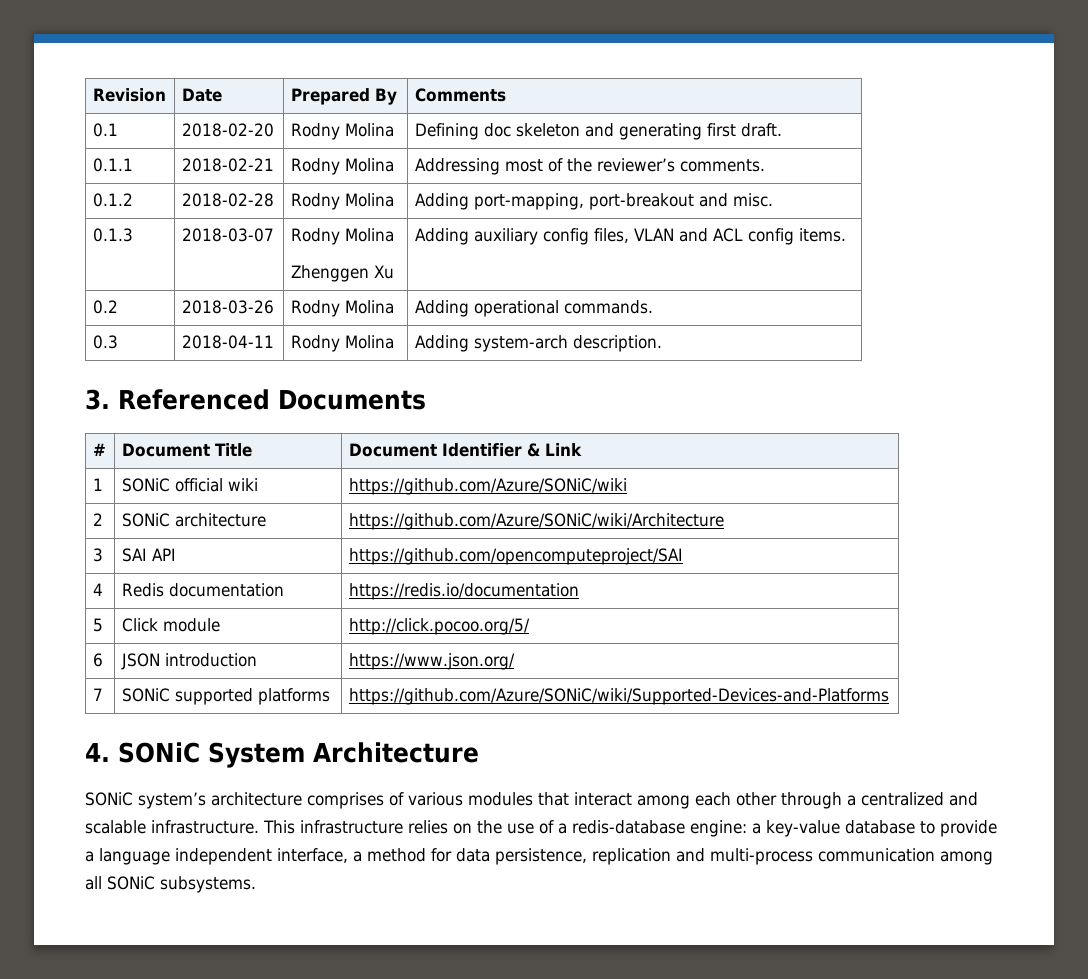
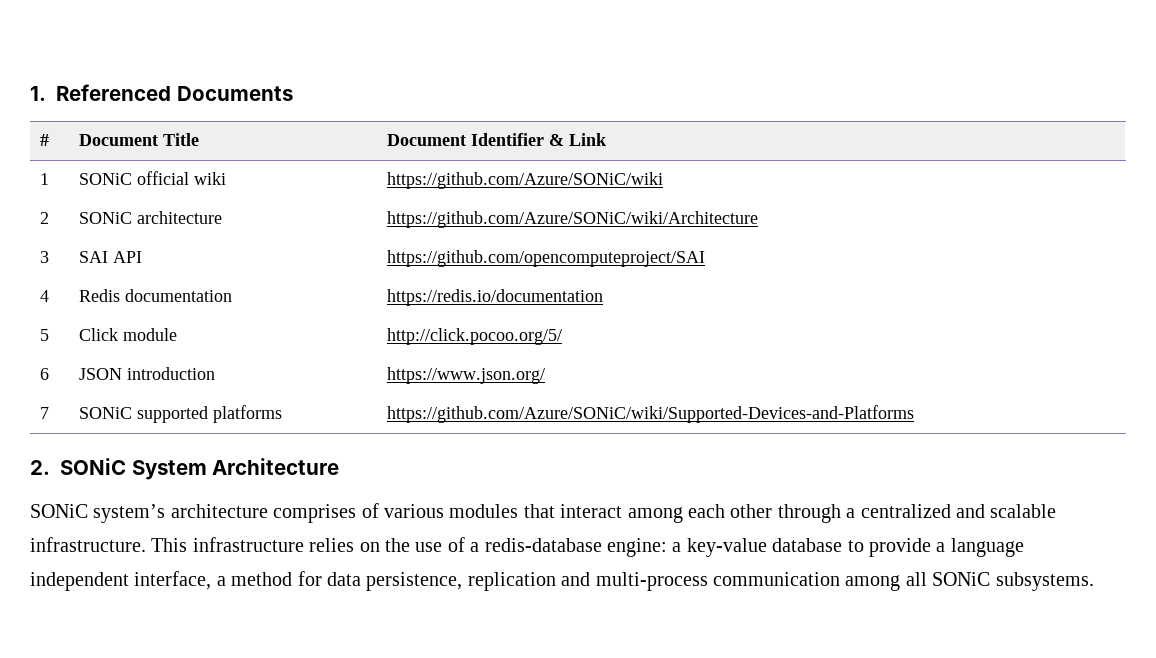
- Revision | Date | Prepared By | Comments
- 0.1 | 2018-02-20 | Rodny Molina | Defining doc skeleton and generating first draft.
- 0.1.1 | 2018-02-21 | Rodny Molina | Addressing most of the reviewer’s comments.
- 0.1.2 | 2018-02-28 | Rodny Molina | Adding port-mapping, port-breakout and misc.
- 0.1.3 | 2018-03-07 | Rodny Molina
- Zhenggen Xu | Adding auxiliary config files, VLAN and ACL config items.
- 0.2 | 2018-03-26 | Rodny Molina | Adding operational commands.
- 0.3 | 2018-04-11 | Rodny Molina | Adding system-arch description.
- 3. Referenced Documents
+ 1. Referenced Documents
- 4. SONiC System Architecture
+ 2. SONiC System Architecture

